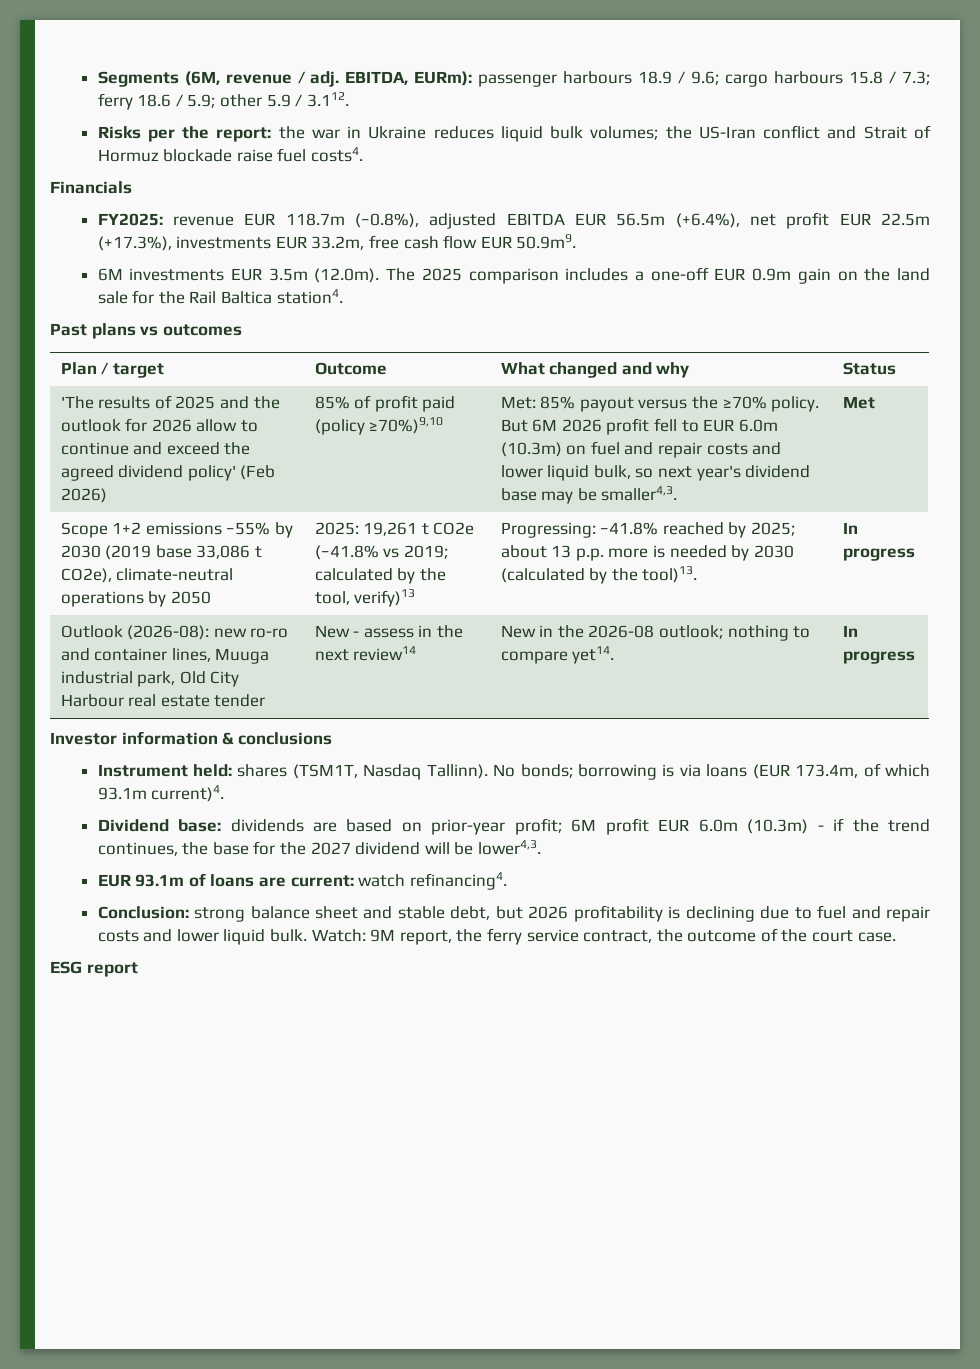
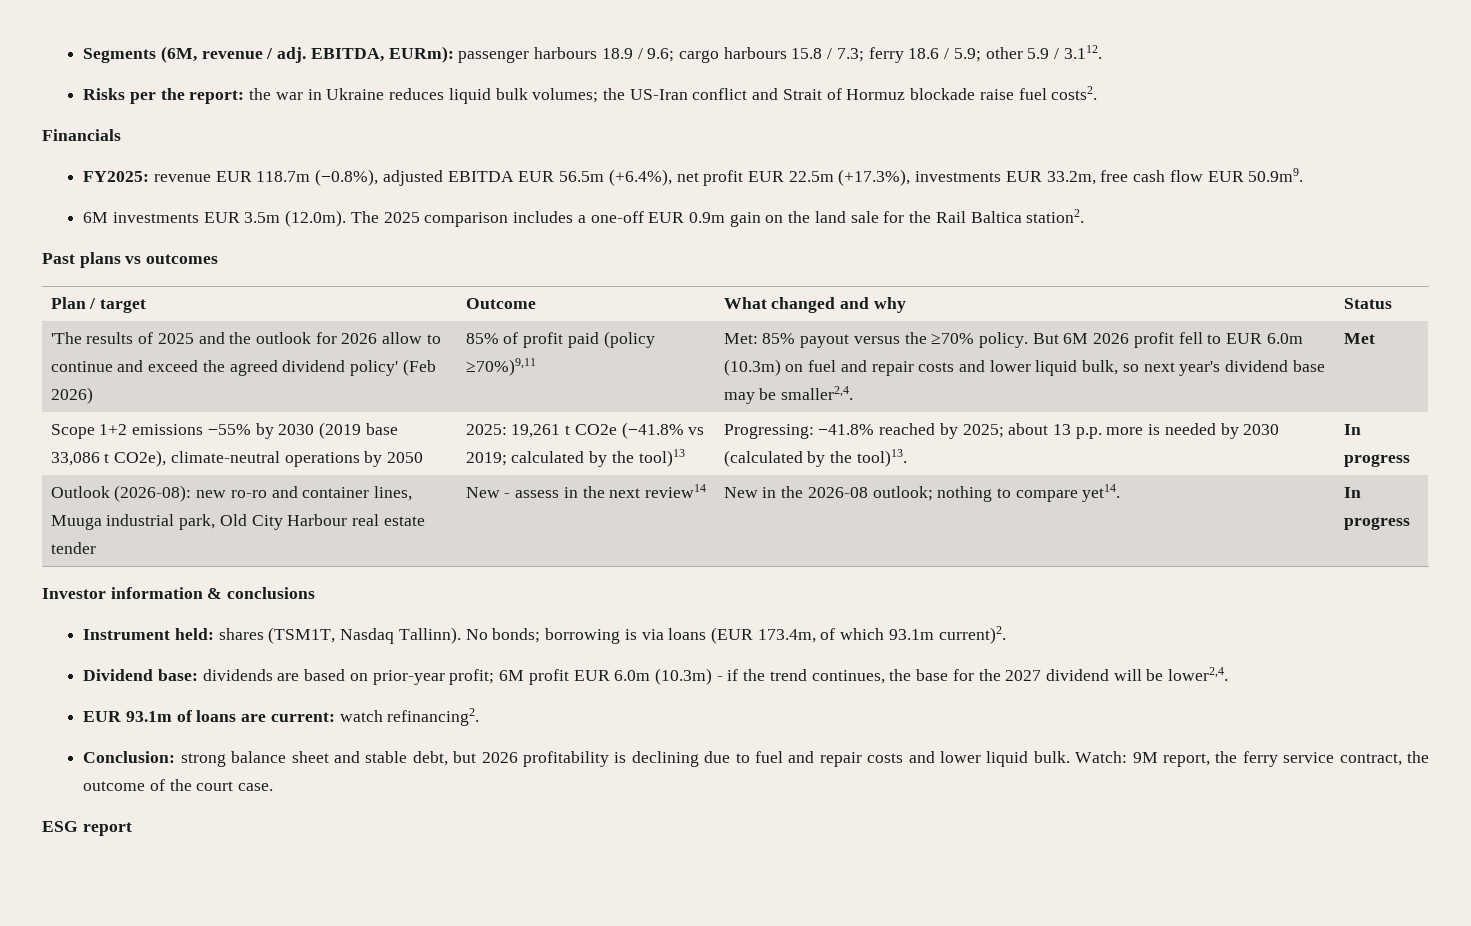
- Risks per the report: the war in Ukraine reduces liquid bulk volumes; the US-Iran conflict and Strait of Hormuz blockade raise fuel costs4.
+ Risks per the report: the war in Ukraine reduces liquid bulk volumes; the US-Iran conflict and Strait of Hormuz blockade raise fuel costs2.
- 6M investments EUR 3.5m (12.0m). The 2025 comparison includes a one-off EUR 0.9m gain on the land sale for the Rail Baltica station4.
+ 6M investments EUR 3.5m (12.0m). The 2025 comparison includes a one-off EUR 0.9m gain on the land sale for the Rail Baltica station2.
- 85% of profit paid (policy ≥70%)9,10
+ 85% of profit paid (policy ≥70%)9,11
- But 6M 2026 profit fell to EUR 6.0m (10.3m) on fuel and repair costs and lower liquid bulk, so next year's dividend base may be smaller4,3.
+ But 6M 2026 profit fell to EUR 6.0m (10.3m) on fuel and repair costs and lower liquid bulk, so next year's dividend base may be smaller2,4.
- 2025: 19,261 t CO2e (−41.8% vs 2019; calculated by the tool, verify)13
+ 2025: 19,261 t CO2e (−41.8% vs 2019; calculated by the tool)13
- No bonds; borrowing is via loans (EUR 173.4m, of which 93.1m current)4.
+ No bonds; borrowing is via loans (EUR 173.4m, of which 93.1m current)2.
- Dividend base: dividends are based on prior-year profit; 6M profit EUR 6.0m (10.3m) - if the trend continues, the base for the 2027 dividend will be lower4,3.
+ Dividend base: dividends are based on prior-year profit; 6M profit EUR 6.0m (10.3m) - if the trend continues, the base for the 2027 dividend will be lower2,4.
- EUR 93.1m of loans are current: watch refinancing4.
+ EUR 93.1m of loans are current: watch refinancing2.

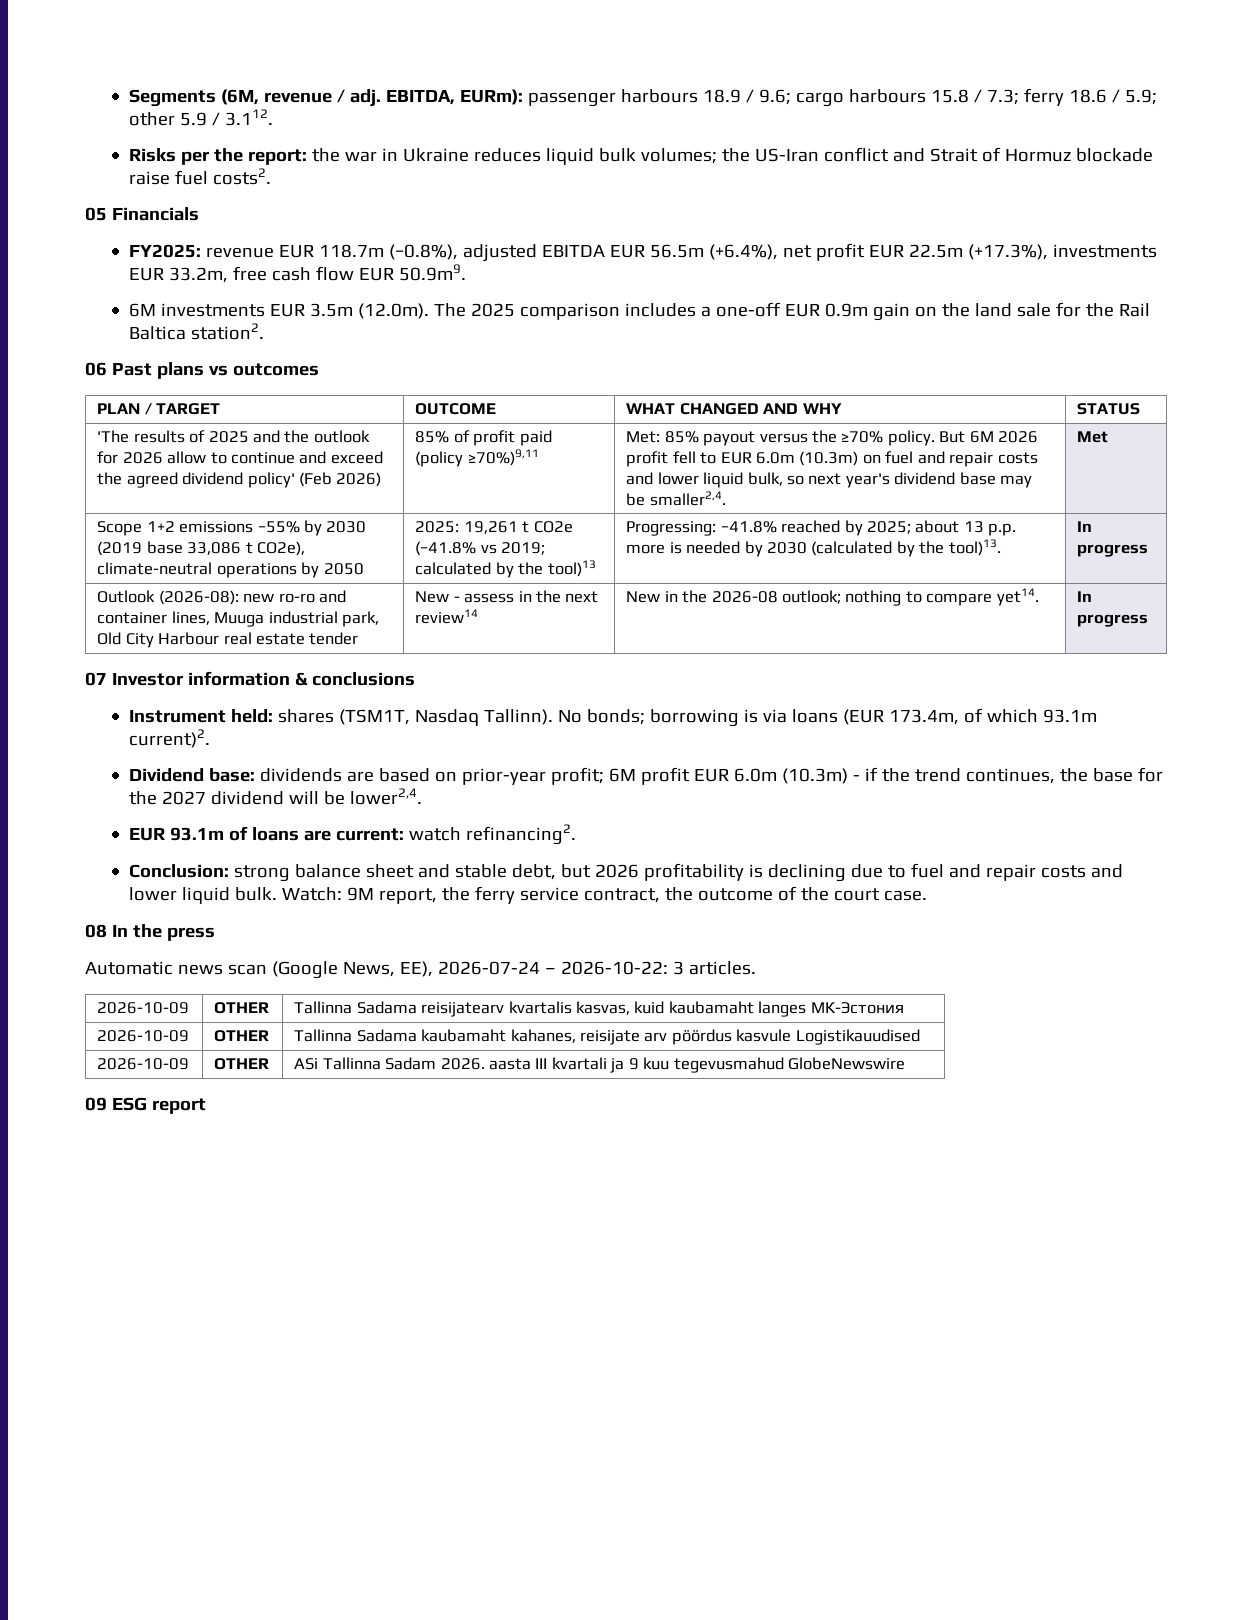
- Financials
+ 05 Financials
- Past plans vs outcomes
+ 06 Past plans vs outcomes
- Plan / target | Outcome | What changed and why | Status
+ PLAN / TARGET | OUTCOME | WHAT CHANGED AND WHY | STATUS
- Investor information & conclusions
+ 07 Investor information & conclusions
- ESG report
+ 08 In the press
+ Automatic news scan (Google News, EE), 2026-07-24 – 2026-10-22: 3 articles.
+ 2026-10-09 | OTHER | Tallinna Sadama reisijatearv kvartalis kasvas, kuid kaubamaht langes МК-Эстония
+ 2026-10-09 | OTHER | Tallinna Sadama kaubamaht kahanes, reisijate arv pöördus kasvule Logistikauudised
+ 2026-10-09 | OTHER | ASi Tallinna Sadam 2026. aasta III kvartali ja 9 kuu tegevusmahud GlobeNewswire
+ 09 ESG report

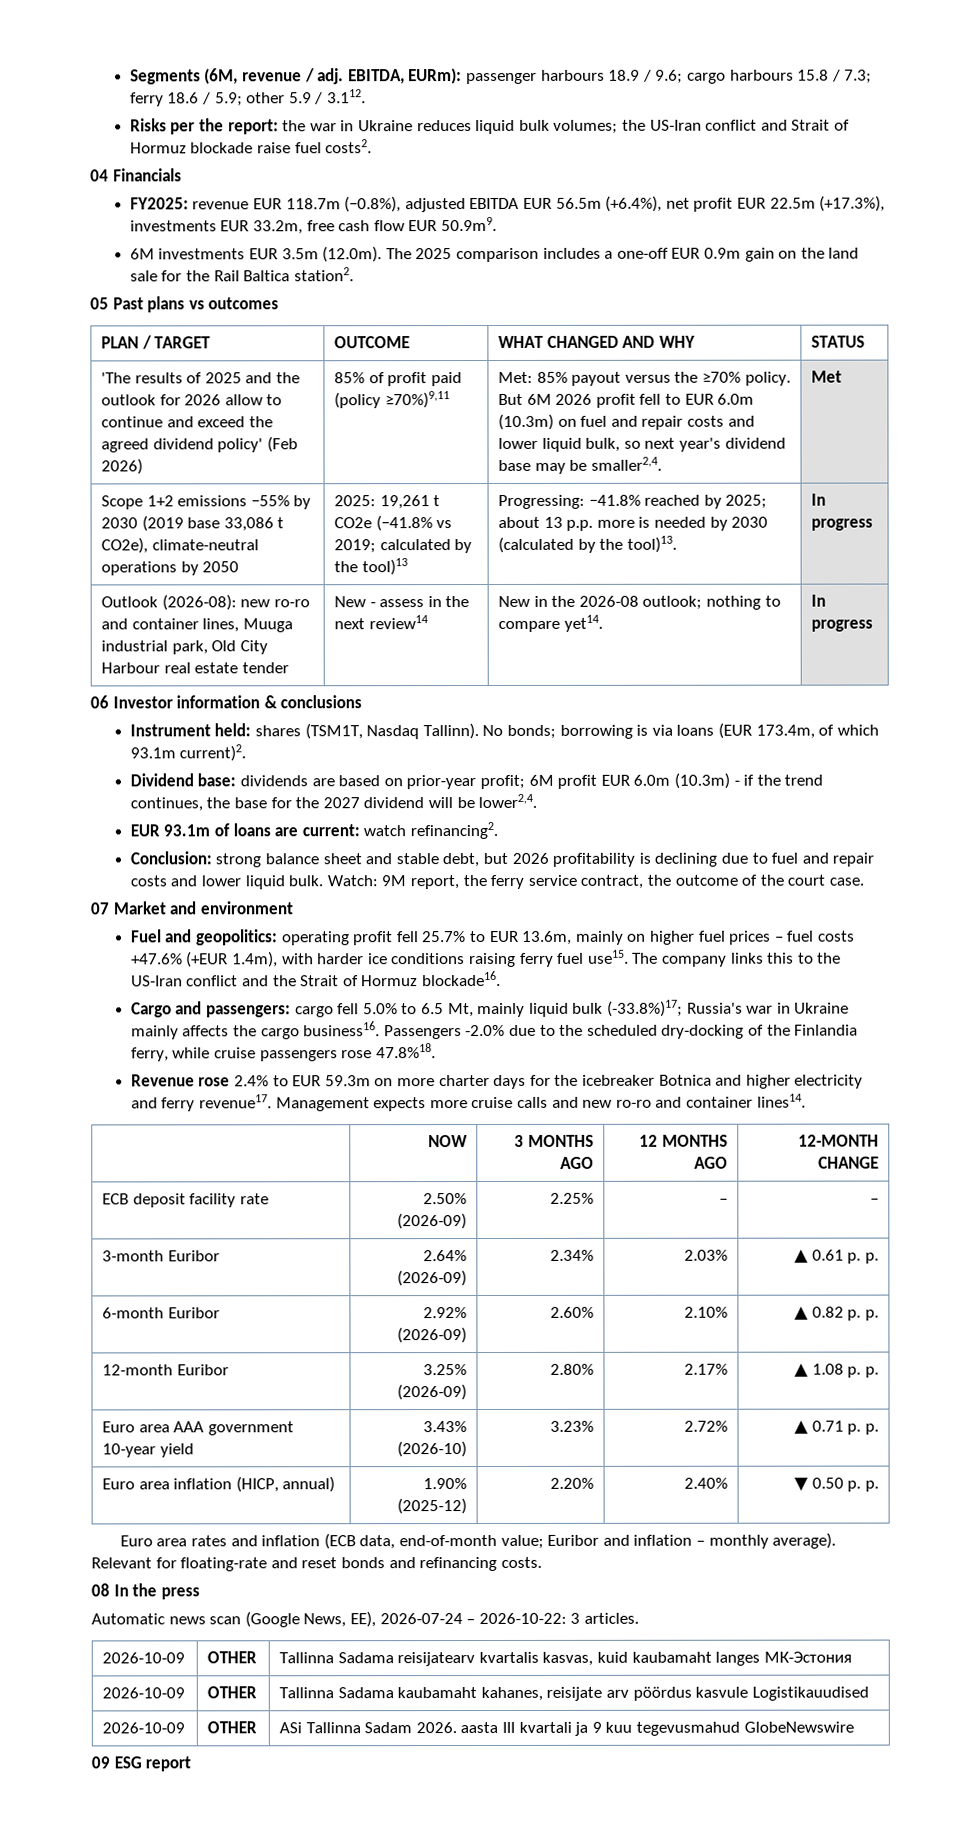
- 05 Financials
+ 04 Financials
- 06 Past plans vs outcomes
+ 05 Past plans vs outcomes
- 07 Investor information & conclusions
+ 06 Investor information & conclusions
+ 07 Market and environment
+ Fuel and geopolitics: operating profit fell 25.7% to EUR 13.6m, mainly on higher fuel prices – fuel costs +47.6% (+EUR 1.4m), with harder ice conditions raising ferry fuel use15. The company links this to the US-Iran conflict and the Strait of Hormuz blockade16.
+ Cargo and passengers: cargo fell 5.0% to 6.5 Mt, mainly liquid bulk (-33.8%)17; Russia's war in Ukraine mainly affects the cargo business16. Passengers -2.0% due to the scheduled dry-docking of the Finlandia ferry, while cruise passengers rose 47.8%18.
+ Revenue rose 2.4% to EUR 59.3m on more charter days for the icebreaker Botnica and higher electricity and ferry revenue17. Management expects more cruise calls and new ro-ro and container lines14.
+ | NOW | 3 MONTHS AGO | 12 MONTHS AGO | 12-MONTH CHANGE
+ ECB deposit facility rate | 2.50% (2026-09) | 2.25% | – | –
+ 3-month Euribor | 2.64% (2026-09) | 2.34% | 2.03% | ▲ 0.61 p. p.
+ 6-month Euribor | 2.92% (2026-09) | 2.60% | 2.10% | ▲ 0.82 p. p.
+ 12-month Euribor | 3.25% (2026-09) | 2.80% | 2.17% | ▲ 1.08 p. p.
+ Euro area AAA government 10-year yield | 3.43% (2026-10) | 3.23% | 2.72% | ▲ 0.71 p. p.
+ Euro area inflation (HICP, annual) | 1.90% (2025-12) | 2.20% | 2.40% | ▼ 0.50 p. p.
+ Euro area rates and inflation (ECB data, end-of-month value; Euribor and inflation – monthly average). Relevant for floating-rate and reset bonds and refinancing costs.

